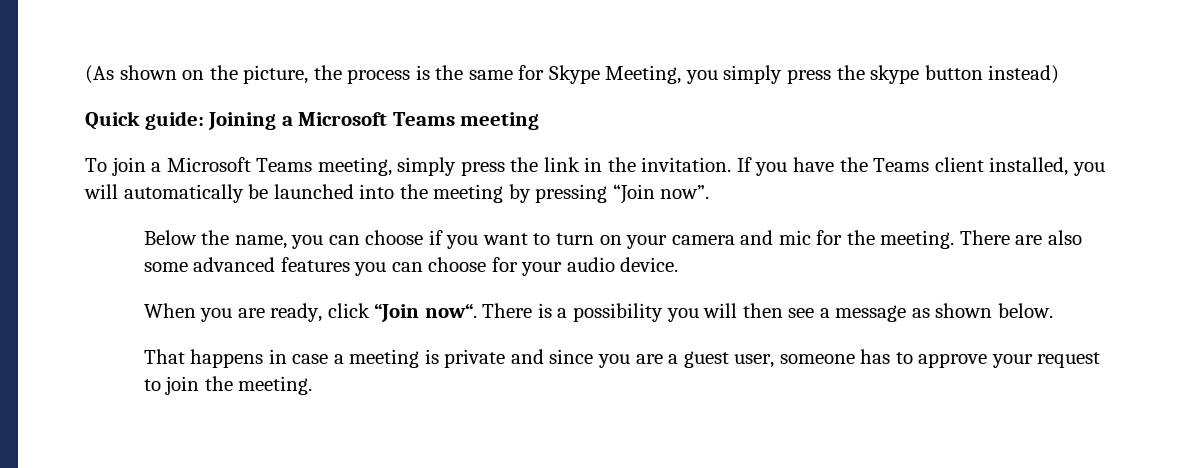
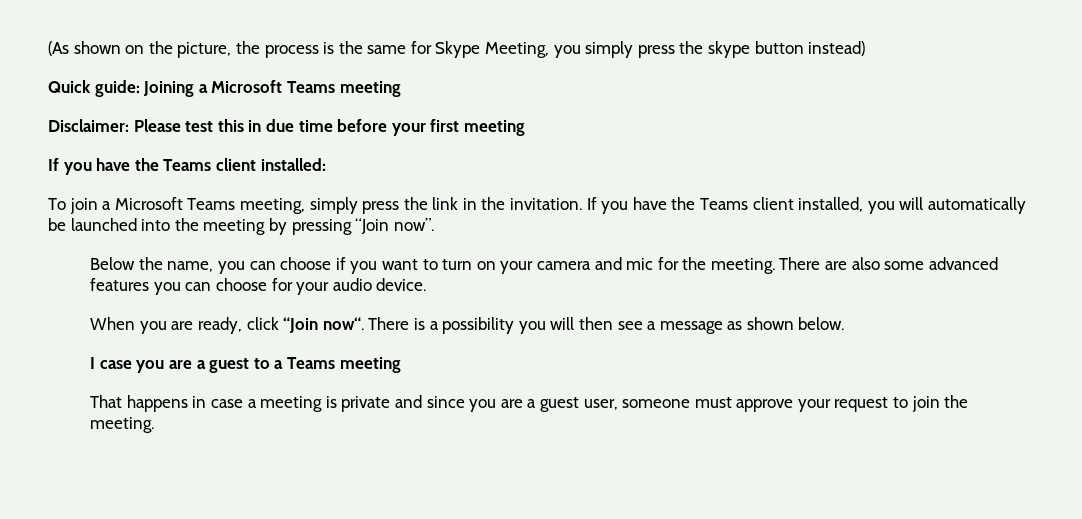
+ Disclaimer: Please test this in due time before your first meeting
+ If you have the Teams client installed:
+ I case you are a guest to a Teams meeting
- That happens in case a meeting is private and since you are a guest user, someone has to approve your request to join the meeting.
+ That happens in case a meeting is private and since you are a guest user, someone must approve your request to join the meeting.

